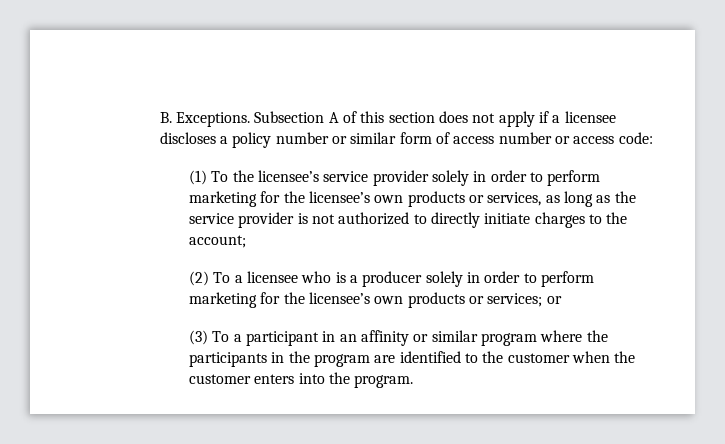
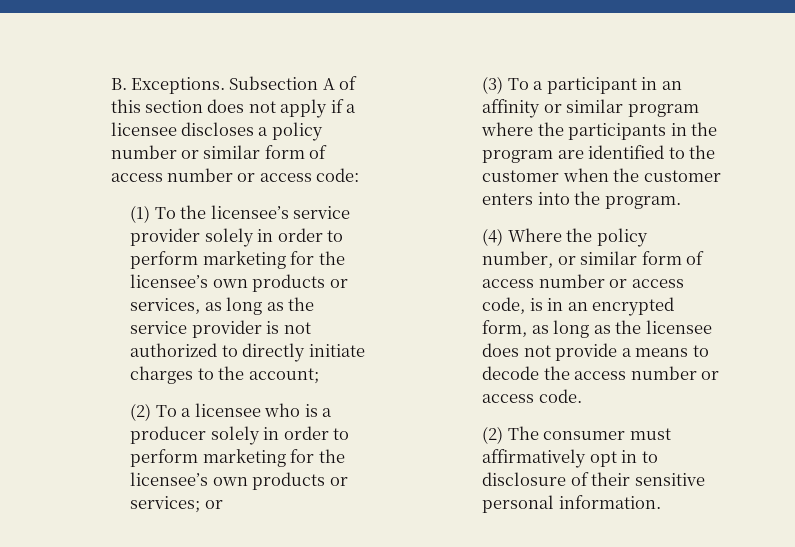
+ (4) Where the policy number, or similar form of access number or access code, is in an encrypted form, as long as the licensee does not provide a means to decode the access number or access code.
+ (2) The consumer must affirmatively opt in to disclosure of their sensitive personal information.

